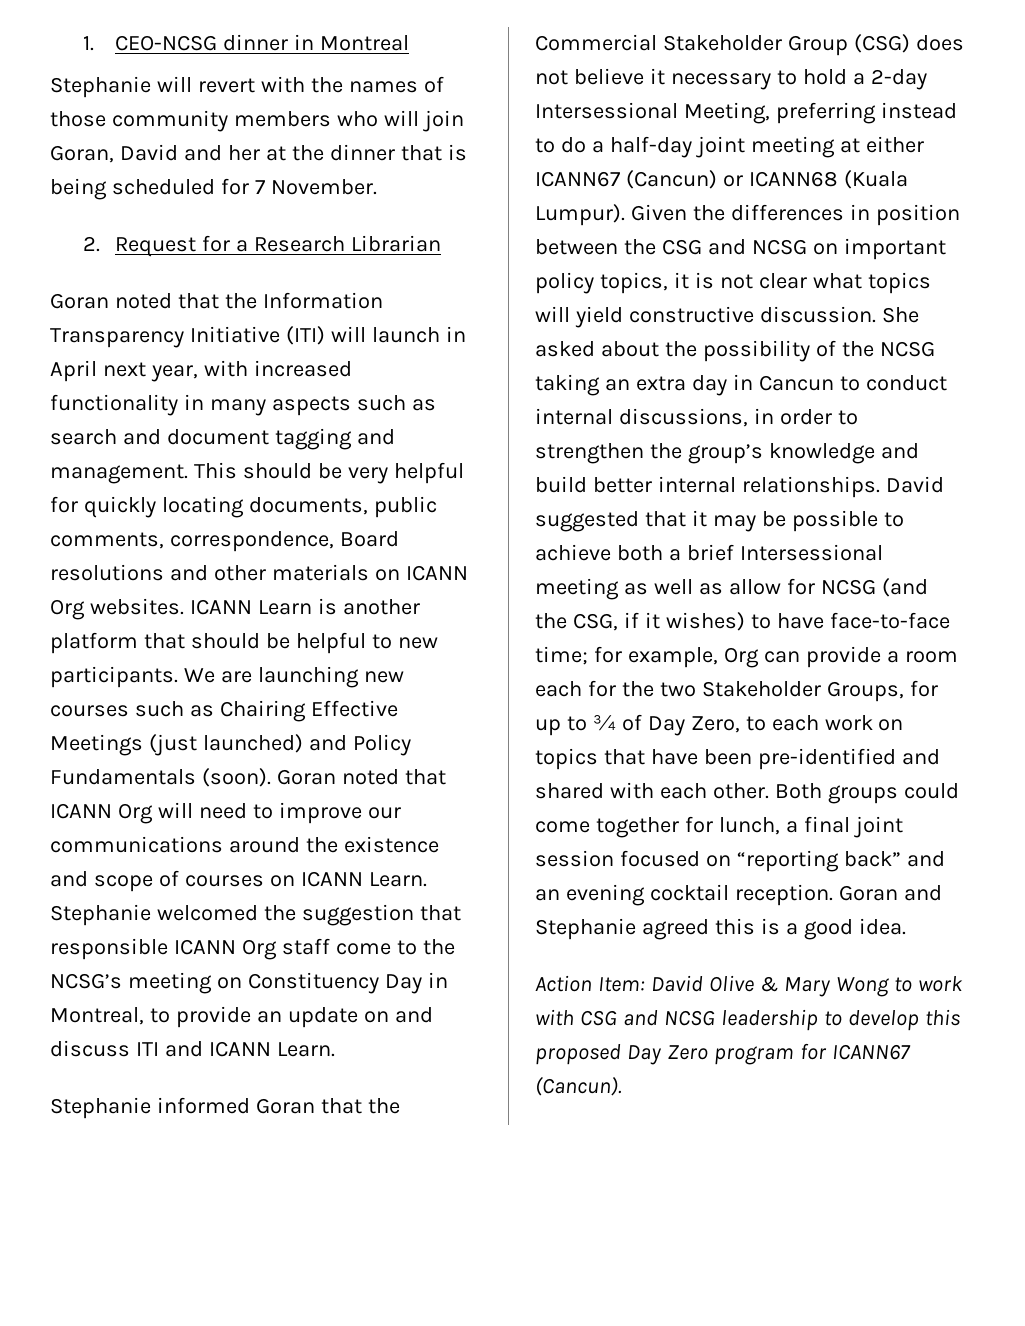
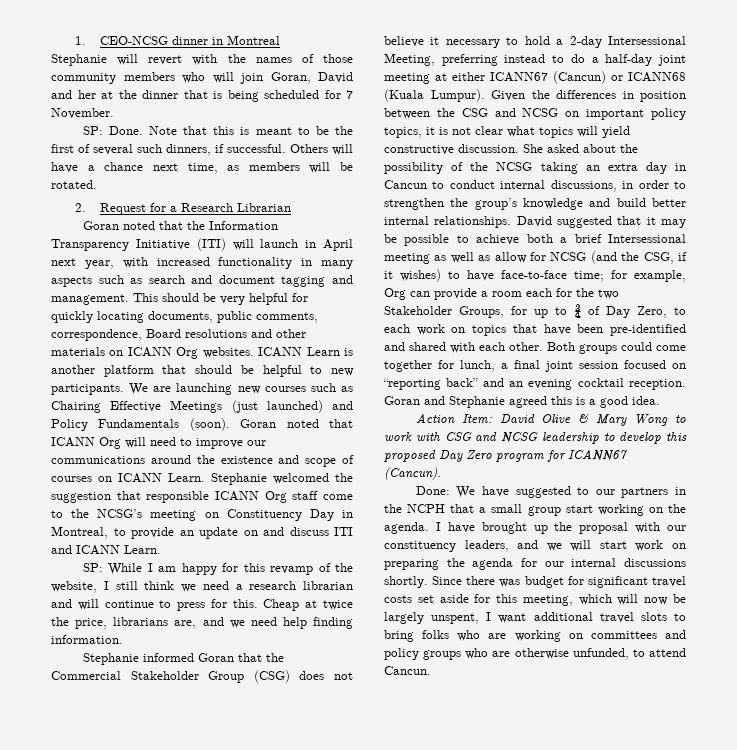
+ SP: Done. Note that this is meant to be the first of several such dinners, if successful. Others will have a chance next time, as members will be rotated.
+ SP: While I am happy for this revamp of the website, I still think we need a research librarian and will continue to press for this. Cheap at twice the price, librarians are, and we need help finding information.
+ Done: We have suggested to our partners in the NCPH that a small group start working on the agenda. I have brought up the proposal with our constituency leaders, and we will start work on preparing the agenda for our internal discussions shortly. Since there was budget for significant travel costs set aside for this meeting, which will now be largely unspent, I want additional travel slots to bring folks who are working on committees and policy groups who are otherwise unfunded, to attend Cancun.

